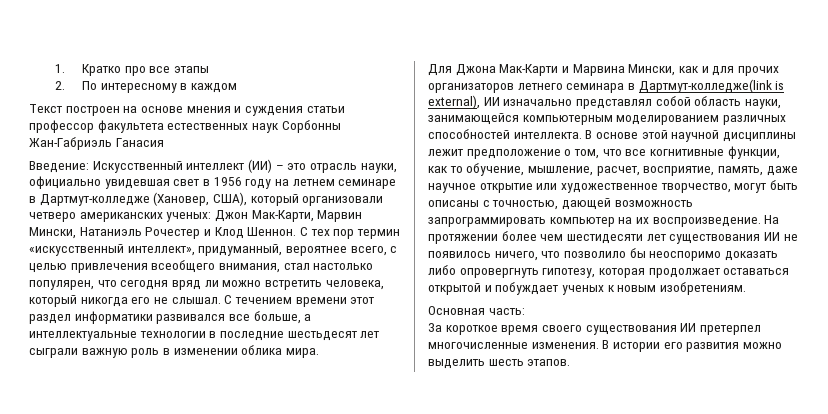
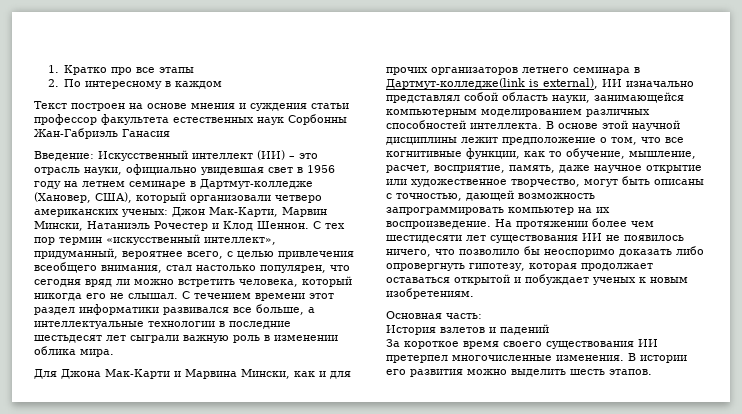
+ История взлетов и падений

